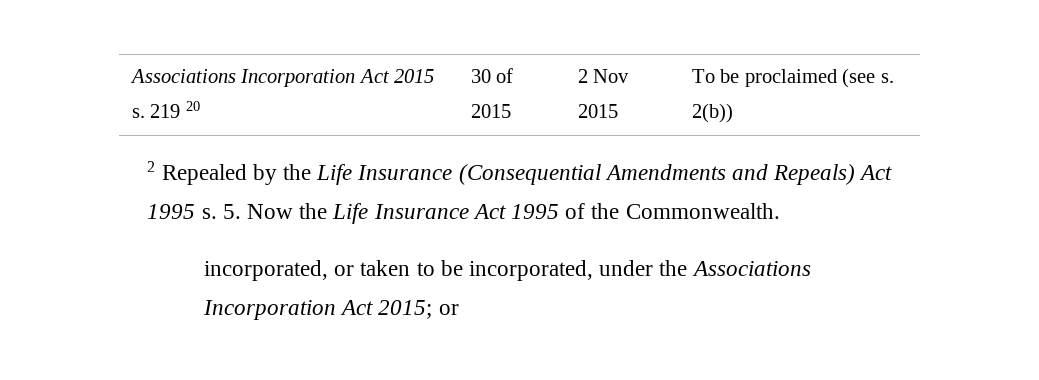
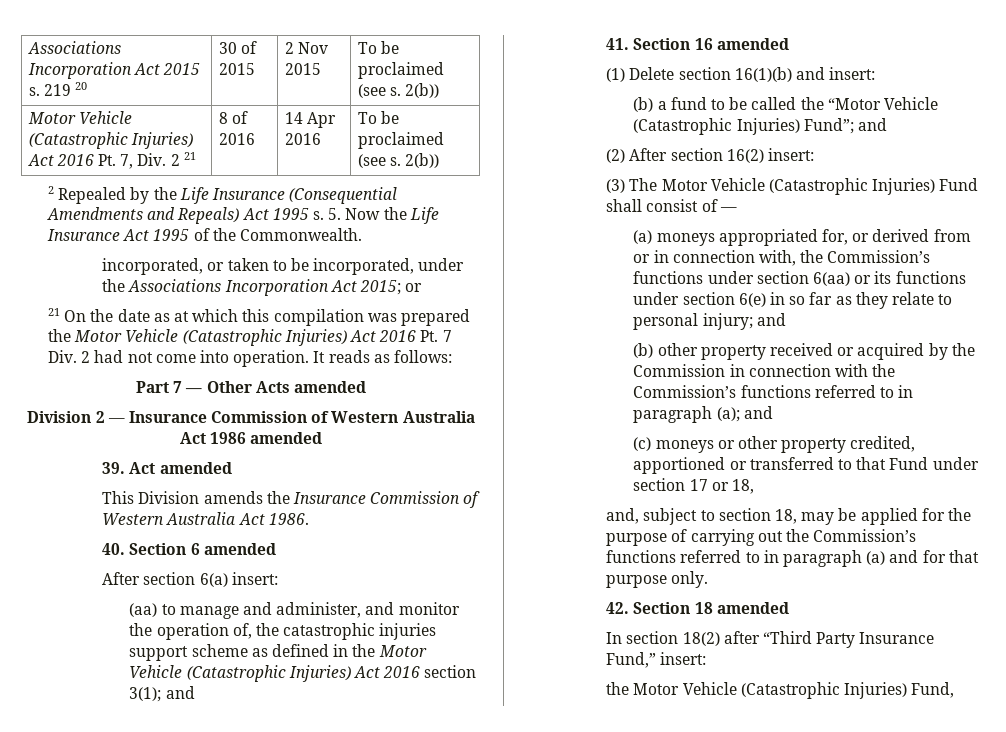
+ Motor Vehicle (Catastrophic Injuries) Act 2016 Pt. 7, Div. 2 21 | 8 of 2016 | 14 Apr 2016 | To be proclaimed (see s. 2(b))
+ 21 On the date as at which this compilation was prepared the Motor Vehicle (Catastrophic Injuries) Act 2016 Pt. 7 Div. 2 had not come into operation. It reads as follows:
+ Part 7 — Other Acts amended
+ Division 2 — Insurance Commission of Western Australia Act 1986 amended
+ 39. Act amended
+ This Division amends the Insurance Commission of Western Australia Act 1986.
+ 40. Section 6 amended
+ After section 6(a) insert:
+ (aa) to manage and administer, and monitor the operation of, the catastrophic injuries support scheme as defined in the Motor Vehicle (Catastrophic Injuries) Act 2016 section 3(1); and
+ 41. Section 16 amended
+ (1) Delete section 16(1)(b) and insert:
+ (b) a fund to be called the “Motor Vehicle (Catastrophic Injuries) Fund”; and
+ (2) After section 16(2) insert:
+ (3) The Motor Vehicle (Catastrophic Injuries) Fund shall consist of —
+ (a) moneys appropriated for, or derived from or in connection with, the Commission’s functions under section 6(aa) or its functions under section 6(e) in so far as they relate to personal injury; and
+ (b) other property received or acquired by the Commission in connection with the Commission’s functions referred to in paragraph (a); and
+ (c) moneys or other property credited, apportioned or transferred to that Fund under section 17 or 18,
+ and, subject to section 18, may be applied for the purpose of carrying out the Commission’s functions referred to in paragraph (a) and for that purpose only.
+ 42. Section 18 amended
+ In section 18(2) after “Third Party Insurance Fund,” insert:
+ the Motor Vehicle (Catastrophic Injuries) Fund,

